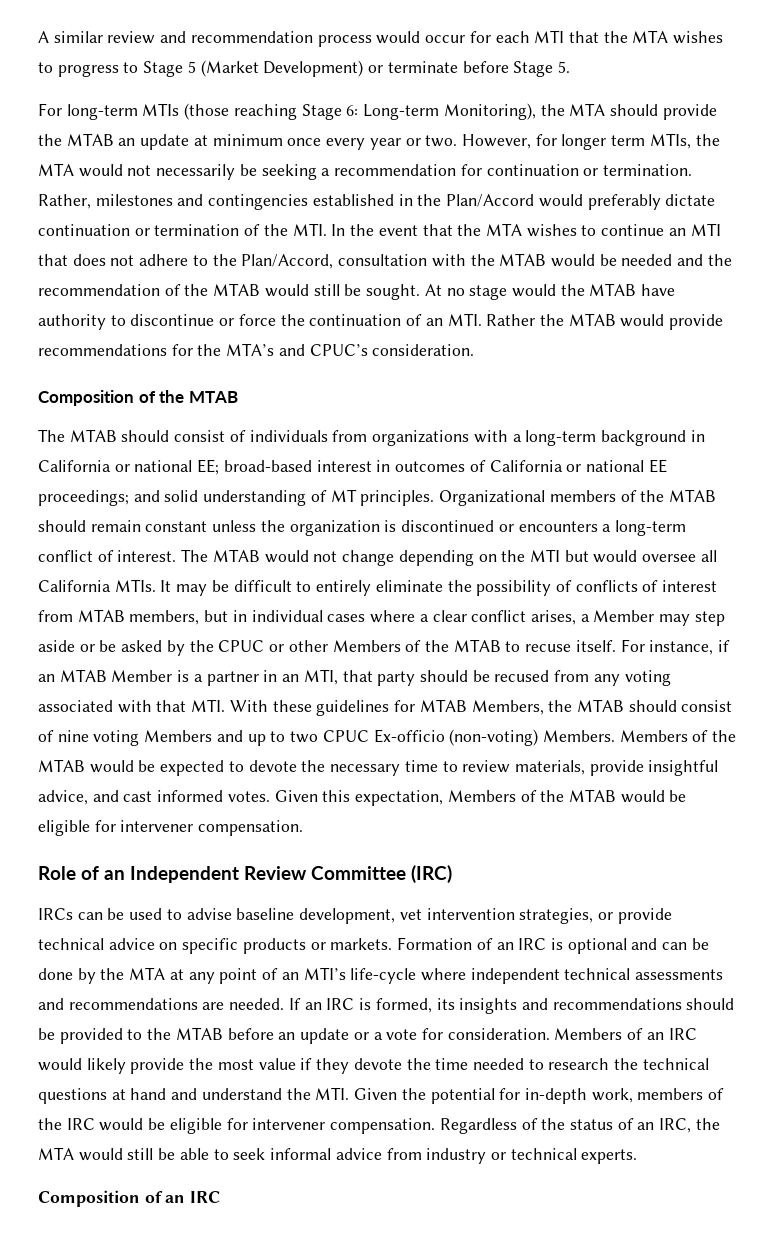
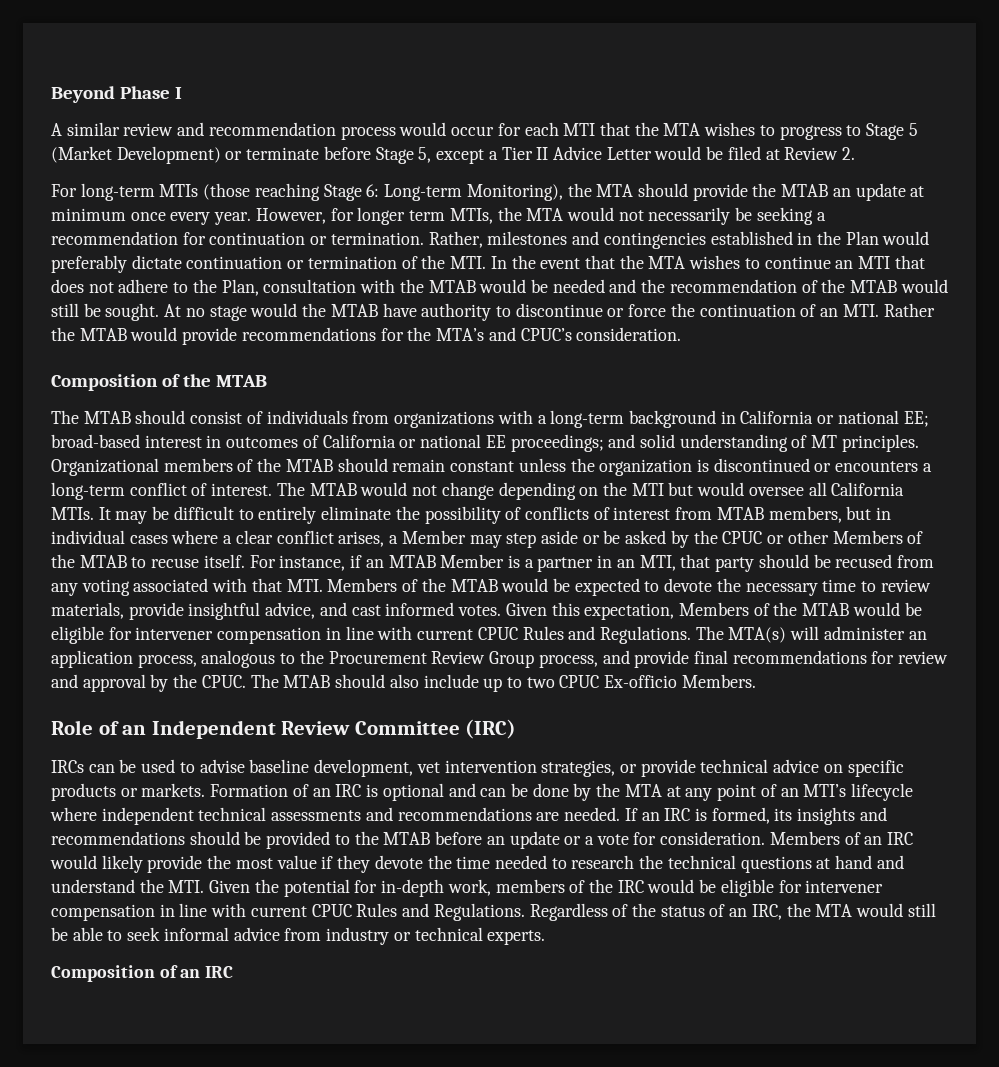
+ Beyond Phase I
- A similar review and recommendation process would occur for each MTI that the MTA wishes to progress to Stage 5 (Market Development) or terminate before Stage 5.
+ A similar review and recommendation process would occur for each MTI that the MTA wishes to progress to Stage 5 (Market Development) or terminate before Stage 5, except a Tier II Advice Letter would be filed at Review 2.
- For long-term MTIs (those reaching Stage 6: Long-term Monitoring), the MTA should provide the MTAB an update at minimum once every year or two.
+ For long-term MTIs (those reaching Stage 6: Long-term Monitoring), the MTA should provide the MTAB an update at minimum once every year.
- Rather, milestones and contingencies established in the Plan/Accord would preferably dictate continuation or termination of the MTI. In the event that the MTA wishes to continue an MTI that does not adhere to the Plan/Accord, consultation with the MTAB would be needed and the recommendation of the MTAB would still be sought.
+ Rather, milestones and contingencies established in the Plan would preferably dictate continuation or termination of the MTI. In the event that the MTA wishes to continue an MTI that does not adhere to the Plan, consultation with the MTAB would be needed and the recommendation of the MTAB would still be sought.
- For instance, if an MTAB Member is a partner in an MTI, that party should be recused from any voting associated with that MTI. With these guidelines for MTAB Members, the MTAB should consist of nine voting Members and up to two CPUC Ex-officio (non-voting) Members. Members of the MTAB would be expected to devote the necessary time to review materials, provide insightful advice, and cast informed votes.
+ For instance, if an MTAB Member is a partner in an MTI, that party should be recused from any voting associated with that MTI. Members of the MTAB would be expected to devote the necessary time to review materials, provide insightful advice, and cast informed votes.
- Given this expectation, Members of the MTAB would be eligible for intervener compensation.
+ Given this expectation, Members of the MTAB would be eligible for intervener compensation in line with current CPUC Rules and Regulations. The MTA(s) will administer an application process, analogous to the Procurement Review Group process, and provide final recommendations for review and approval by the CPUC. The MTAB should also include up to two CPUC Ex-officio Members.
- Formation of an IRC is optional and can be done by the MTA at any point of an MTI’s life-cycle where independent technical assessments and recommendations are needed.
+ Formation of an IRC is optional and can be done by the MTA at any point of an MTI’s lifecycle where independent technical assessments and recommendations are needed.
- Members of an IRC would likely provide the most value if they devote the time needed to research the technical questions at hand and understand the MTI. Given the potential for in-depth work, members of the IRC would be eligible for intervener compensation.
+ Members of an IRC would likely provide the most value if they devote the time needed to research the technical questions at hand and understand the MTI. Given the potential for in-depth work, members of the IRC would be eligible for intervener compensation in line with current CPUC Rules and Regulations.

